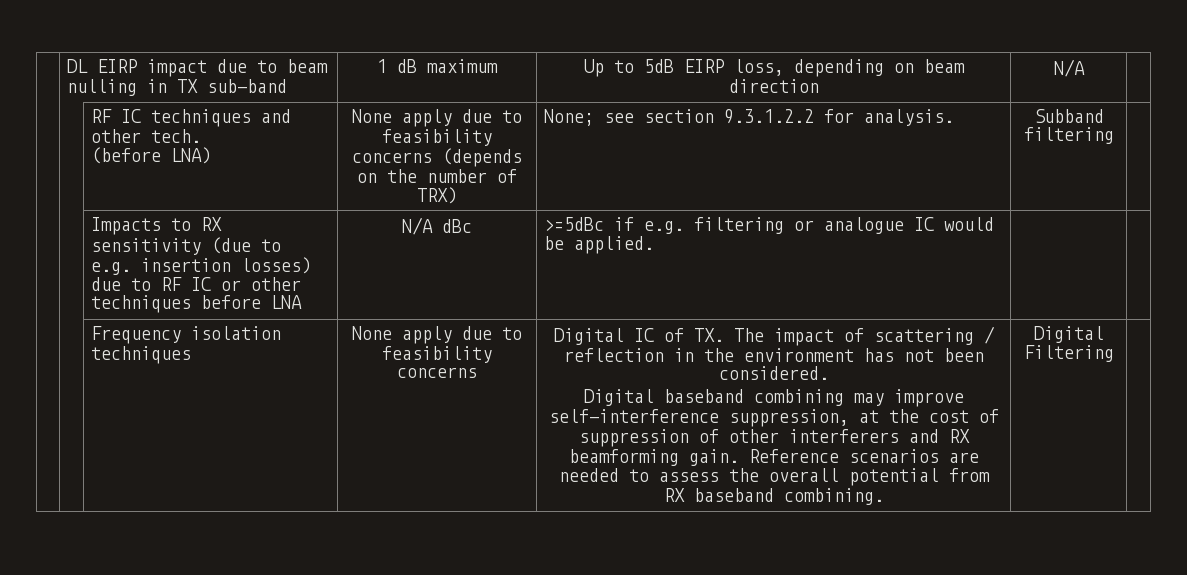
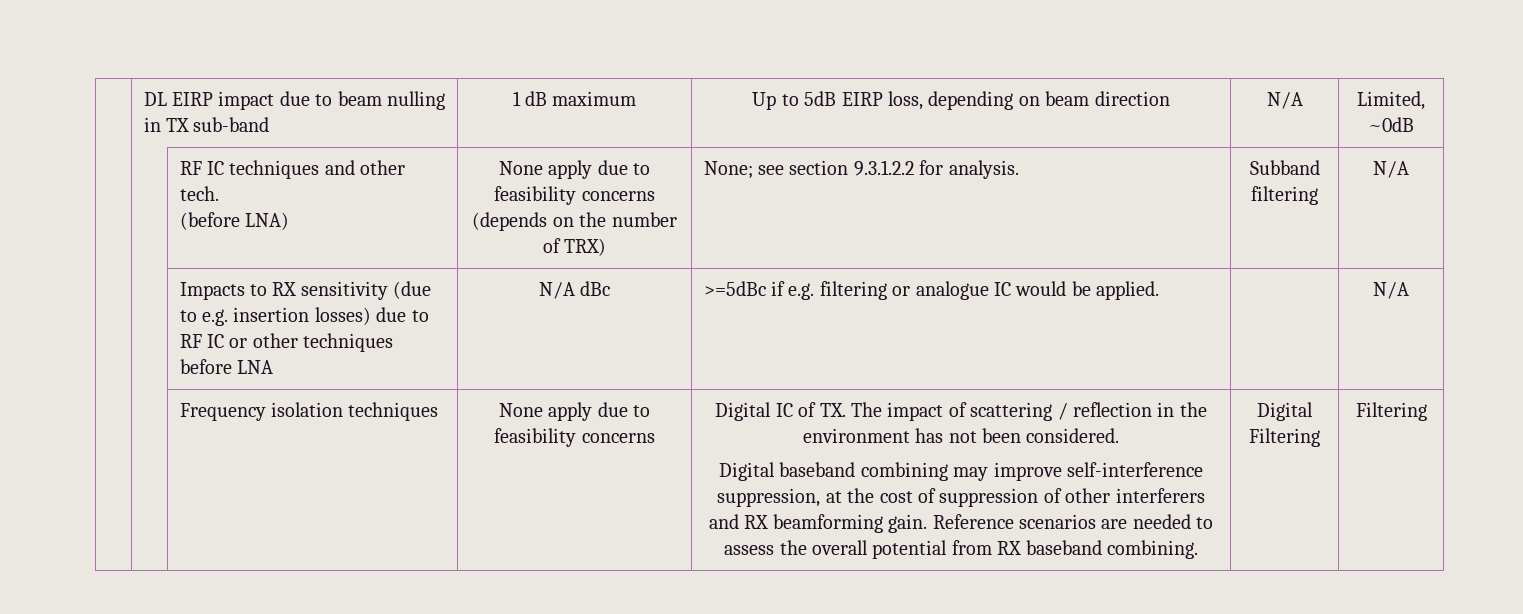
- | DL EIRP impact due to beam nulling in TX sub-band | 1 dB maximum | Up to 5dB EIRP loss, depending on beam direction | N/A |
+ | DL EIRP impact due to beam nulling in TX sub-band | 1 dB maximum | Up to 5dB EIRP loss, depending on beam direction | N/A | Limited, ~0dB
  | | RF IC techniques and other tech.
- (before LNA) | None apply due to feasibility concerns (depends on the number of TRX) | None; see section 9.3.1.2.2 for analysis. | Subband filtering |
+ (before LNA) | None apply due to feasibility concerns (depends on the number of TRX) | None; see section 9.3.1.2.2 for analysis. | Subband filtering | N/A
- | | Impacts to RX sensitivity (due to e.g. insertion losses) due to RF IC or other techniques before LNA | N/A dBc | >=5dBc if e.g. filtering or analogue IC would be applied. | |
+ | | Impacts to RX sensitivity (due to e.g. insertion losses) due to RF IC or other techniques before LNA | N/A dBc | >=5dBc if e.g. filtering or analogue IC would be applied. | | N/A
- Digital Filtering
+ Digital Filtering | Filtering

